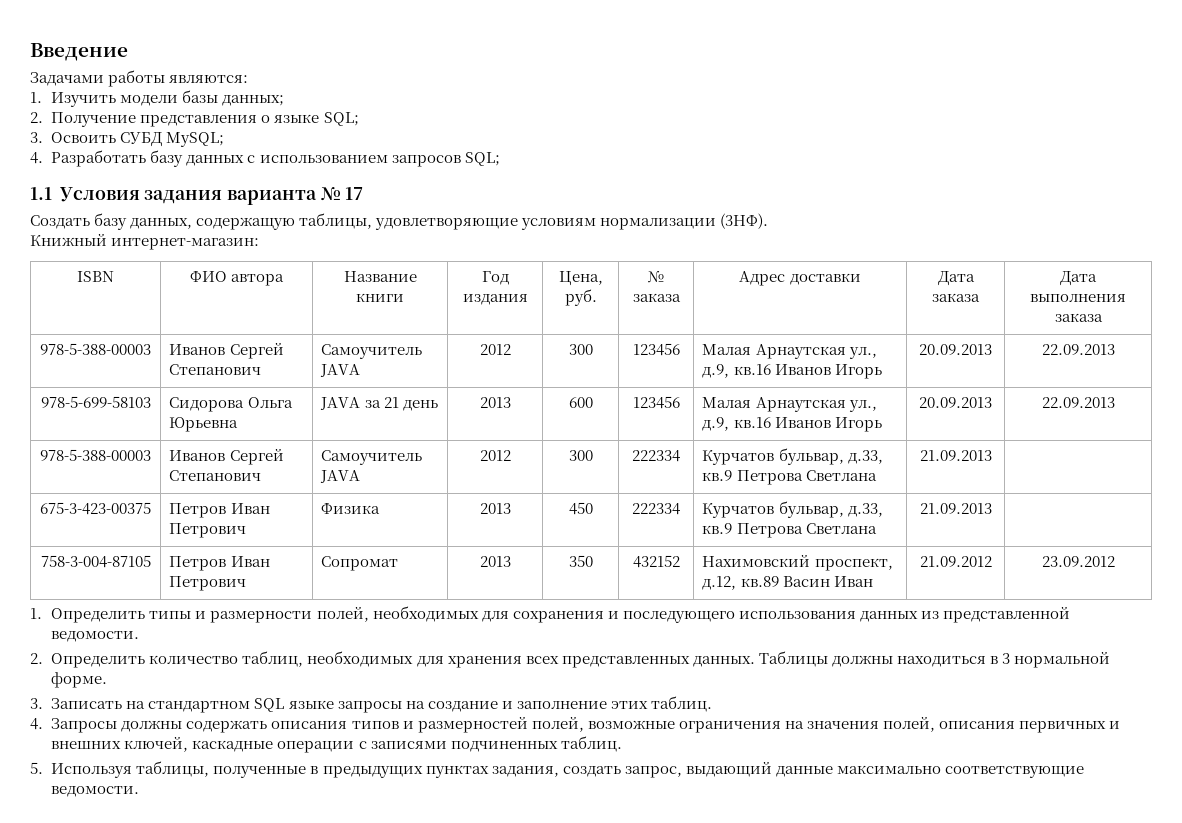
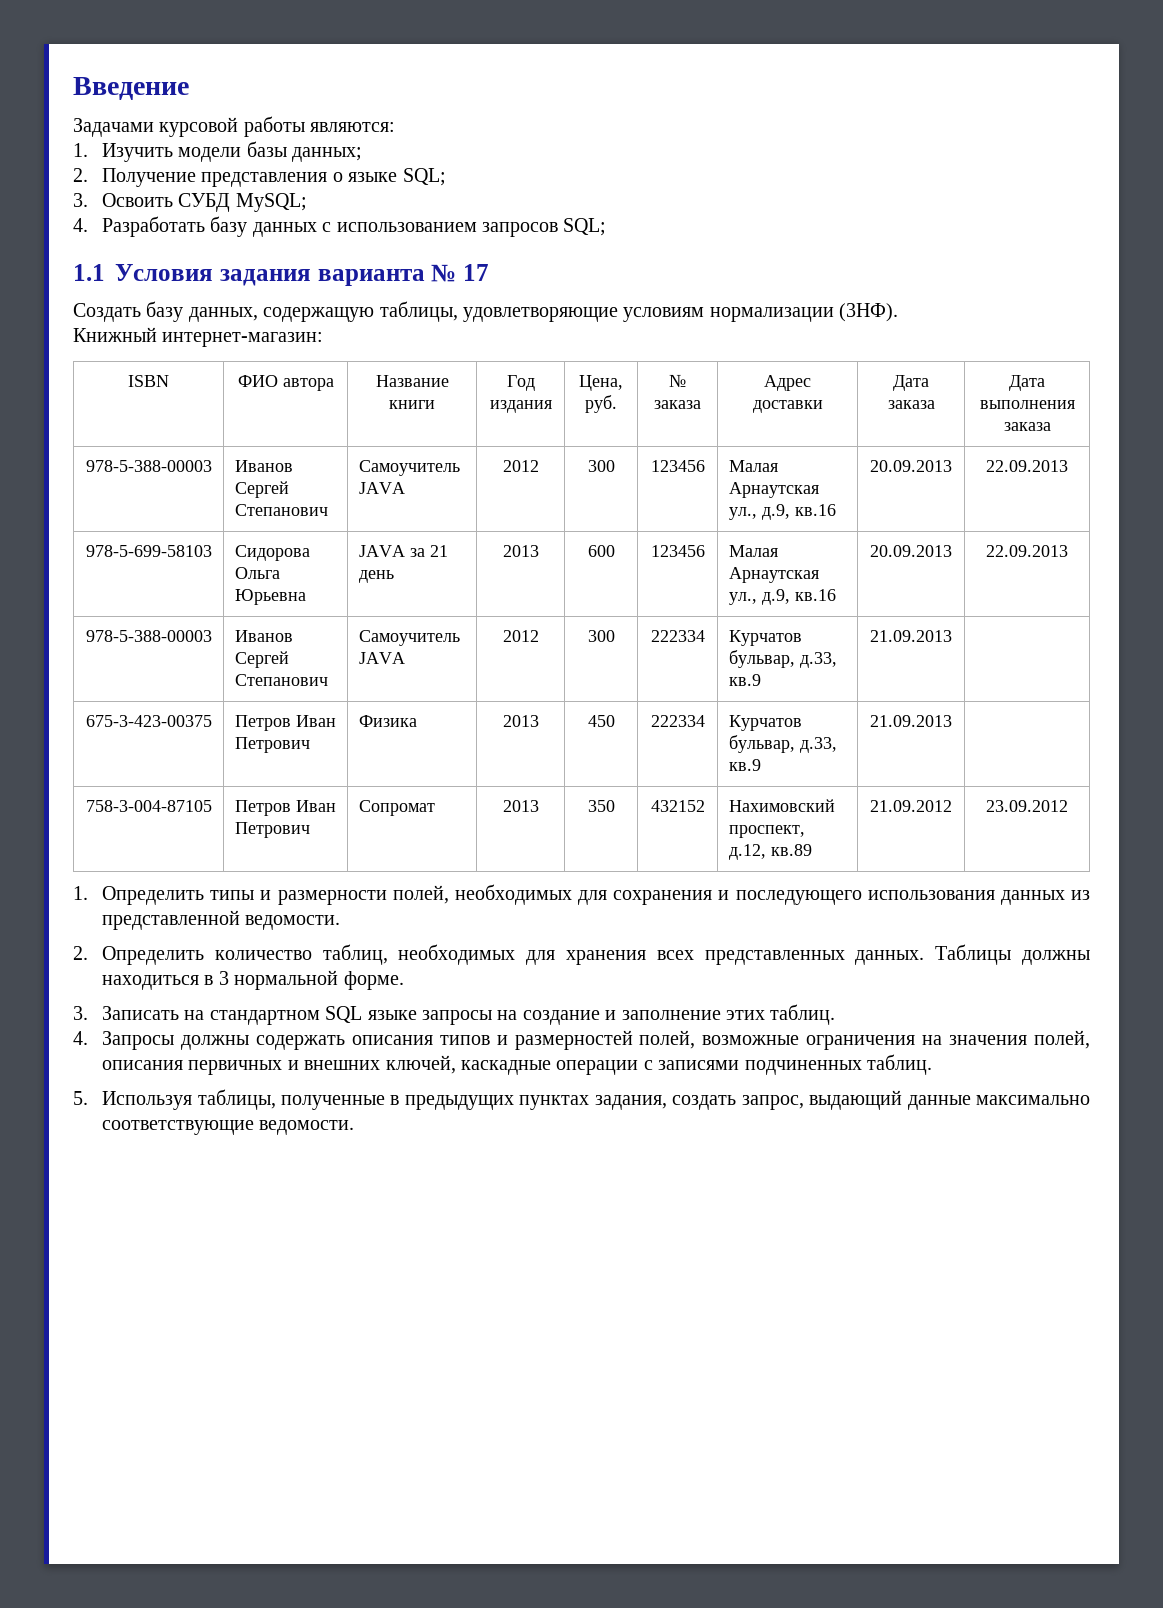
- Задачами работы являются:
+ Задачами курсовой работы являются:
- 978-5-388-00003 | Иванов Сергей Степанович | Самоучитель JAVA | 2012 | 300 | 123456 | Малая Арнаутская ул., д.9, кв.16 Иванов Игорь | 20.09.2013 | 22.09.2013
+ 978-5-388-00003 | Иванов Сергей Степанович | Самоучитель JAVA | 2012 | 300 | 123456 | Малая Арнаутская ул., д.9, кв.16 | 20.09.2013 | 22.09.2013
- 978-5-699-58103 | Сидорова Ольга Юрьевна | JAVA за 21 день | 2013 | 600 | 123456 | Малая Арнаутская ул., д.9, кв.16 Иванов Игорь | 20.09.2013 | 22.09.2013
+ 978-5-699-58103 | Сидорова Ольга Юрьевна | JAVA за 21 день | 2013 | 600 | 123456 | Малая Арнаутская ул., д.9, кв.16 | 20.09.2013 | 22.09.2013
- 978-5-388-00003 | Иванов Сергей Степанович | Самоучитель JAVA | 2012 | 300 | 222334 | Курчатов бульвар, д.33, кв.9 Петрова Светлана | 21.09.2013 |
+ 978-5-388-00003 | Иванов Сергей Степанович | Самоучитель JAVA | 2012 | 300 | 222334 | Курчатов бульвар, д.33, кв.9 | 21.09.2013 |
- 675-3-423-00375 | Петров Иван Петрович | Физика | 2013 | 450 | 222334 | Курчатов бульвар, д.33, кв.9 Петрова Светлана | 21.09.2013 |
+ 675-3-423-00375 | Петров Иван Петрович | Физика | 2013 | 450 | 222334 | Курчатов бульвар, д.33, кв.9 | 21.09.2013 |
- 758-3-004-87105 | Петров Иван Петрович | Сопромат | 2013 | 350 | 432152 | Нахимовский проспект, д.12, кв.89 Васин Иван | 21.09.2012 | 23.09.2012
+ 758-3-004-87105 | Петров Иван Петрович | Сопромат | 2013 | 350 | 432152 | Нахимовский проспект, д.12, кв.89 | 21.09.2012 | 23.09.2012

